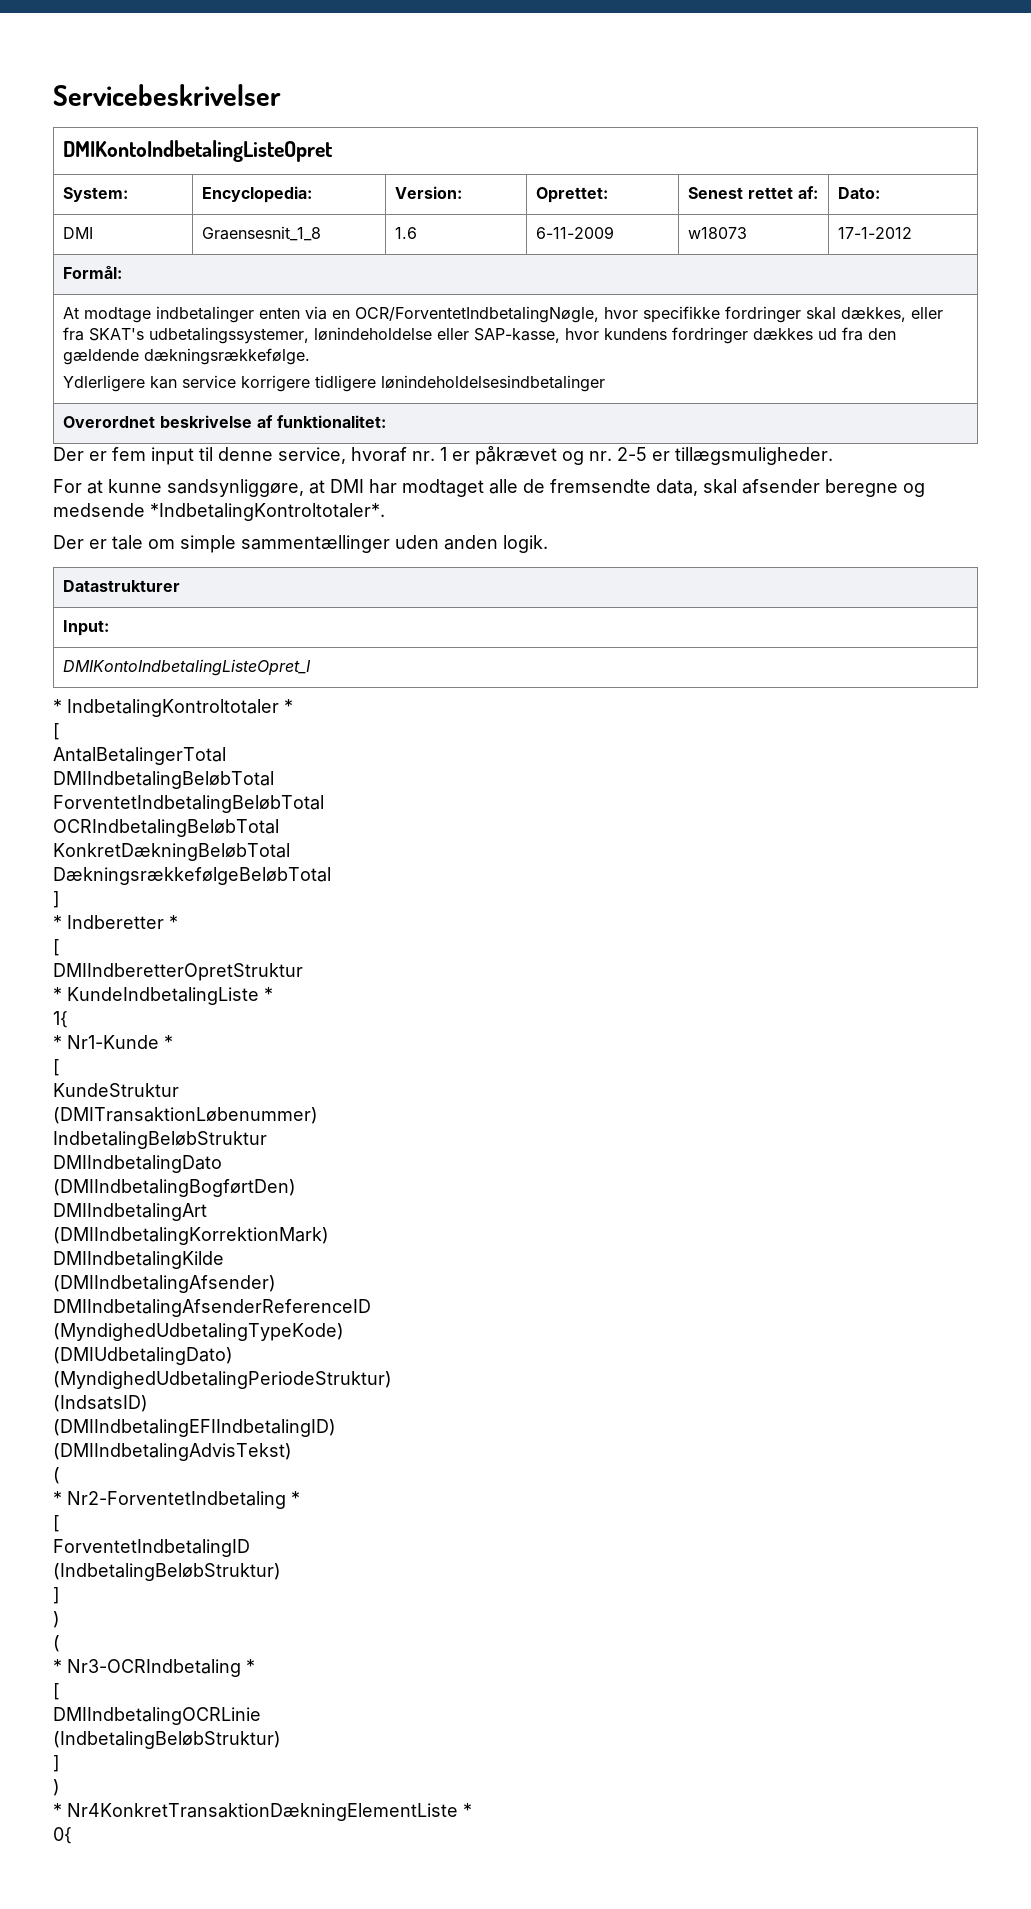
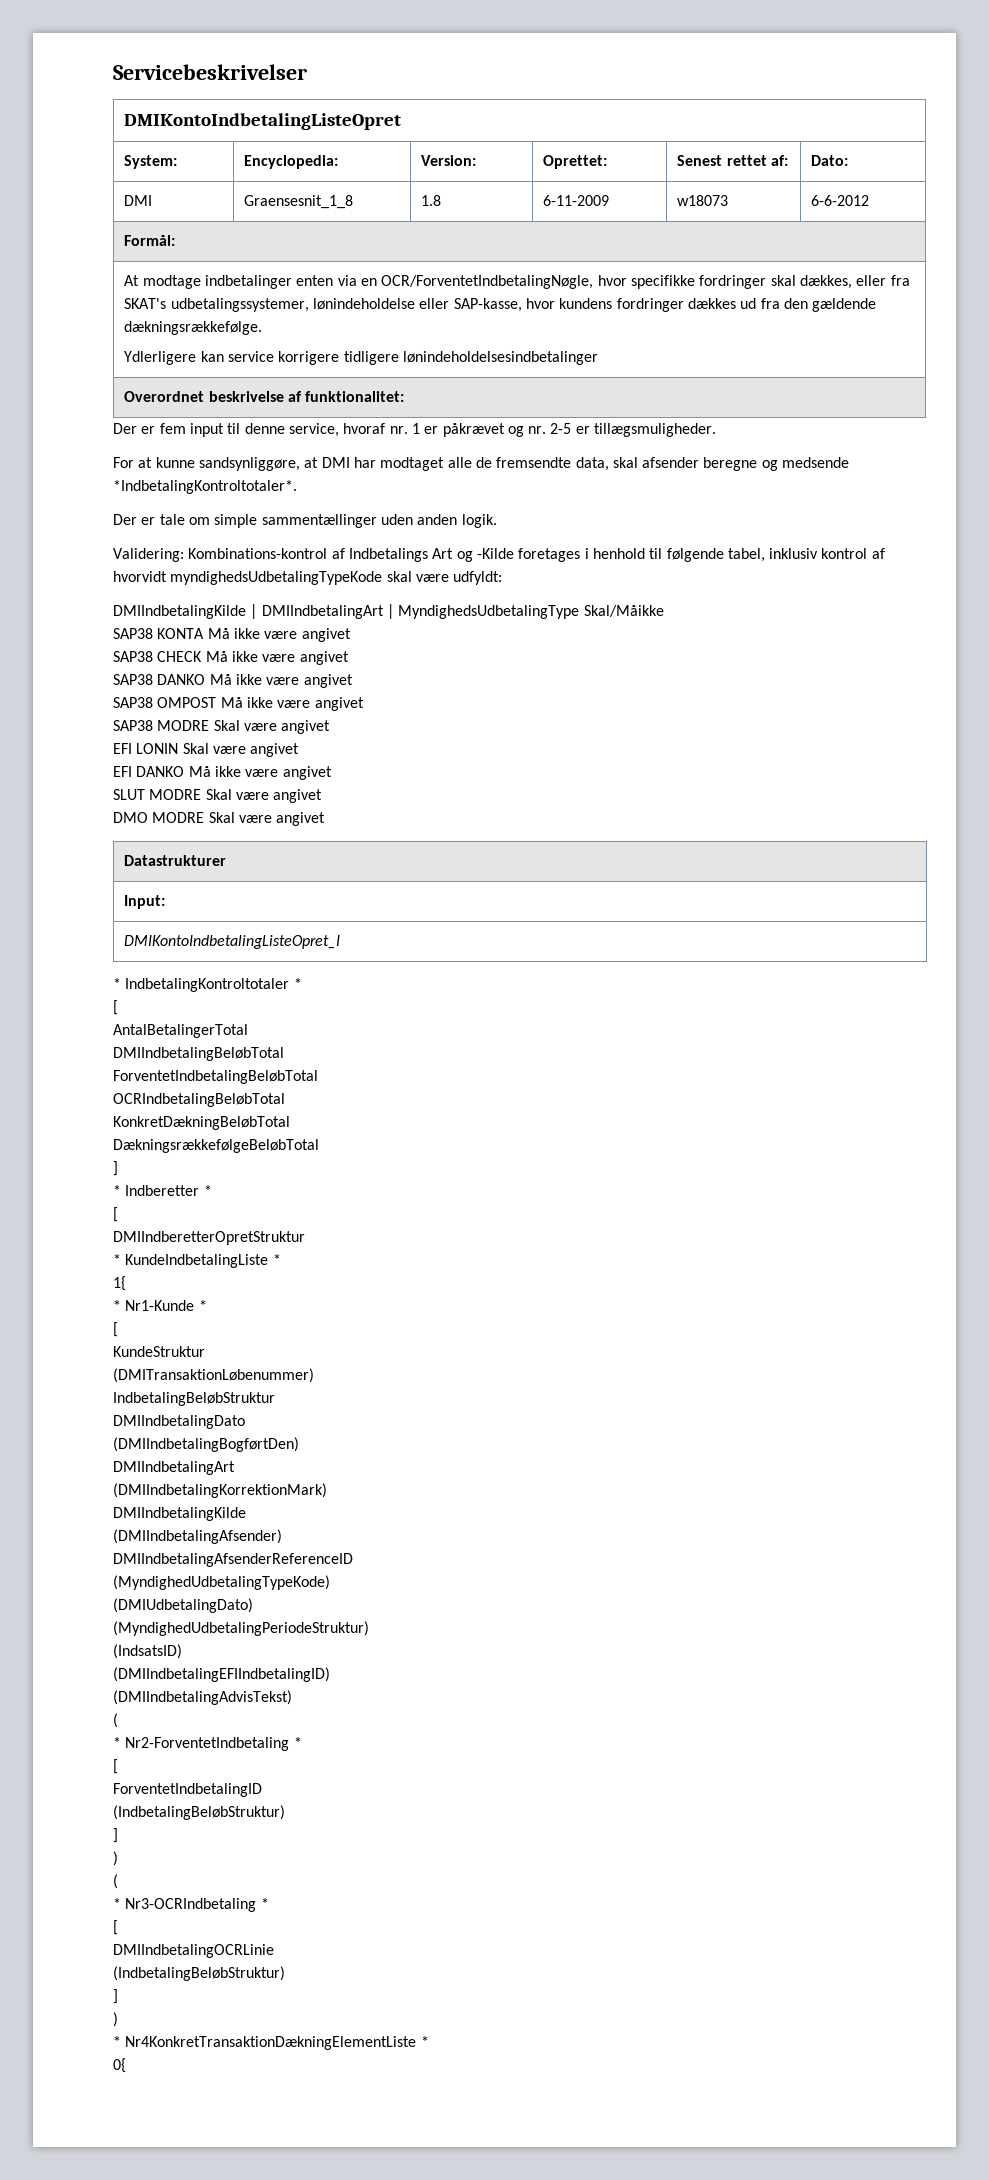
- DMI | Graensesnit_1_8 | 1.6 | 6-11-2009 | w18073 | 17-1-2012
+ DMI | Graensesnit_1_8 | 1.8 | 6-11-2009 | w18073 | 6-6-2012
+ Validering: Kombinations-kontrol af Indbetalings Art og -Kilde foretages i henhold til følgende tabel, inklusiv kontrol af hvorvidt myndighedsUdbetalingTypeKode skal være udfyldt:
+ DMIIndbetalingKilde | DMIIndbetalingArt | MyndighedsUdbetalingType Skal/Måikke
+ SAP38 KONTA Må ikke være angivet
+ SAP38 CHECK Må ikke være angivet
+ SAP38 DANKO Må ikke være angivet
+ SAP38 OMPOST Må ikke være angivet
+ SAP38 MODRE Skal være angivet
+ EFI LONIN Skal være angivet
+ EFI DANKO Må ikke være angivet
+ SLUT MODRE Skal være angivet
+ DMO MODRE Skal være angivet

